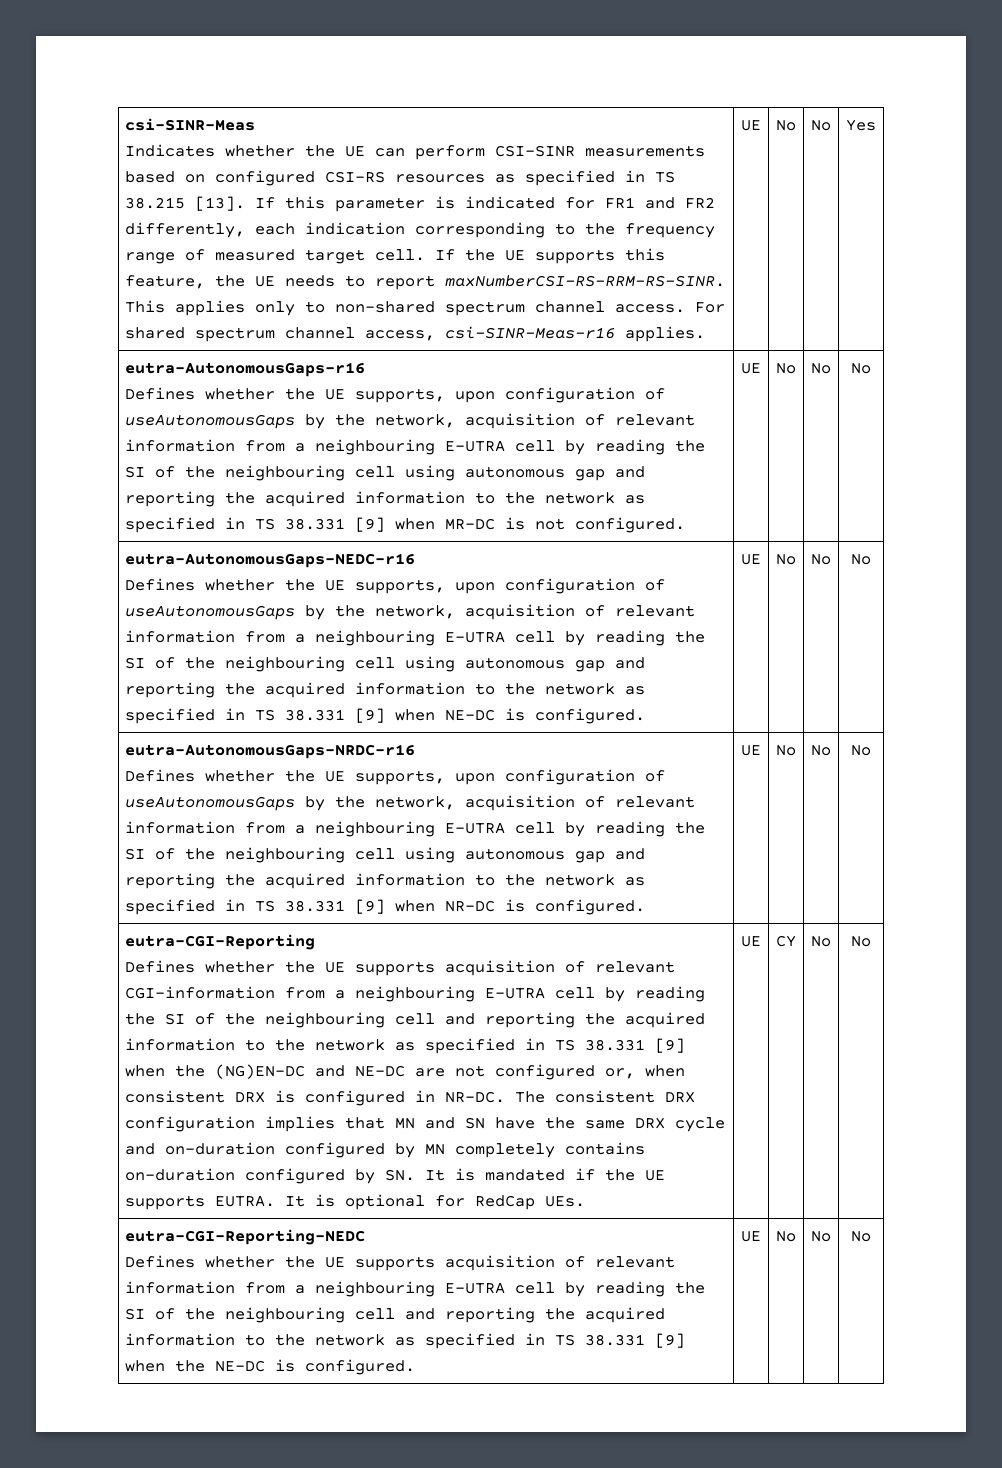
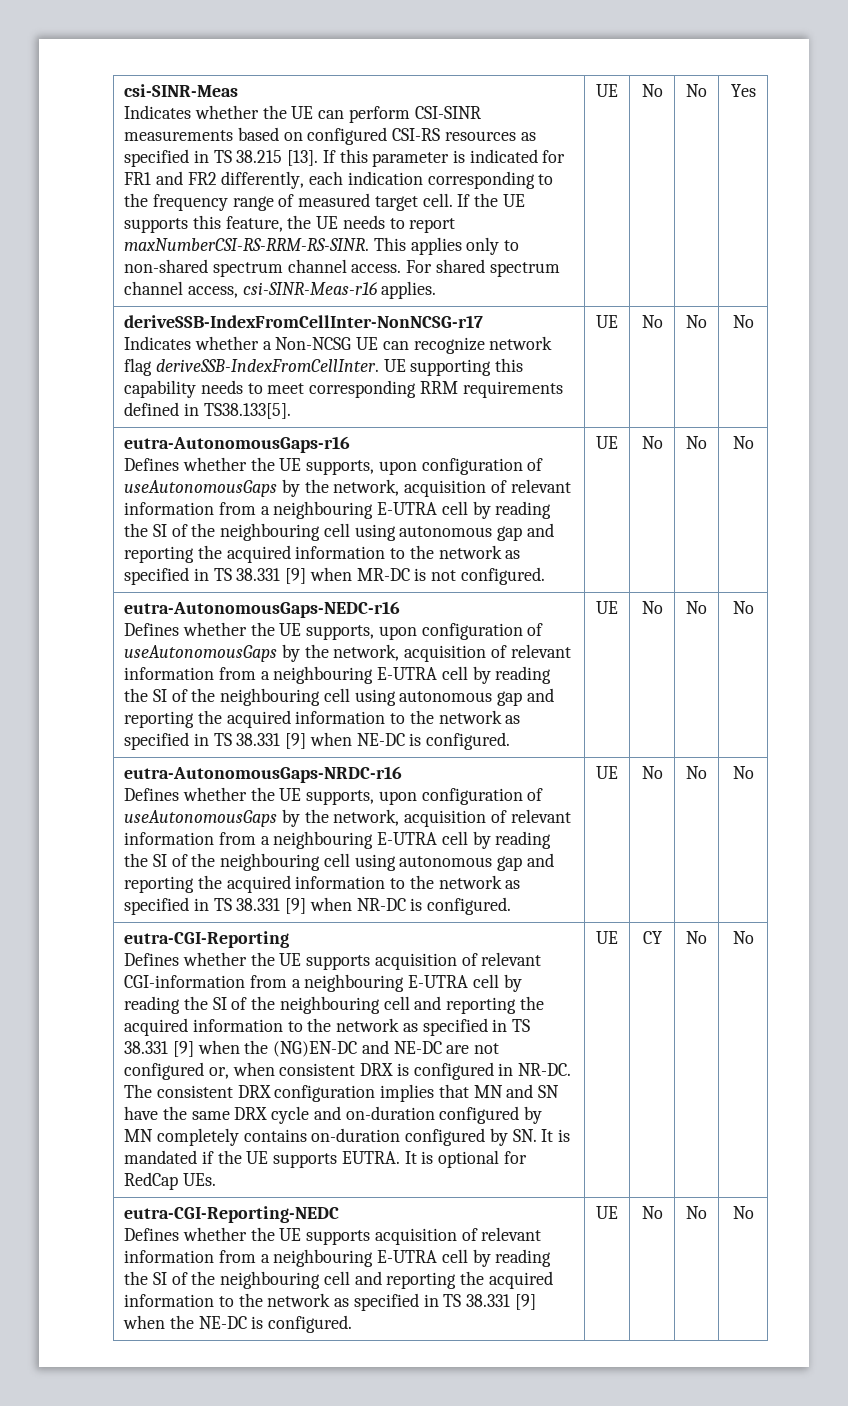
+ deriveSSB-IndexFromCellInter-NonNCSG-r17
+ Indicates whether a Non-NCSG UE can recognize network flag deriveSSB-IndexFromCellInter. UE supporting this capability needs to meet corresponding RRM requirements defined in TS38.133[5]. | UE | No | No | No

